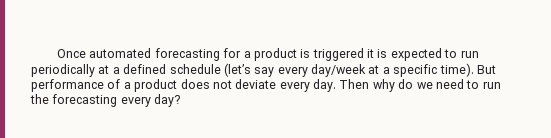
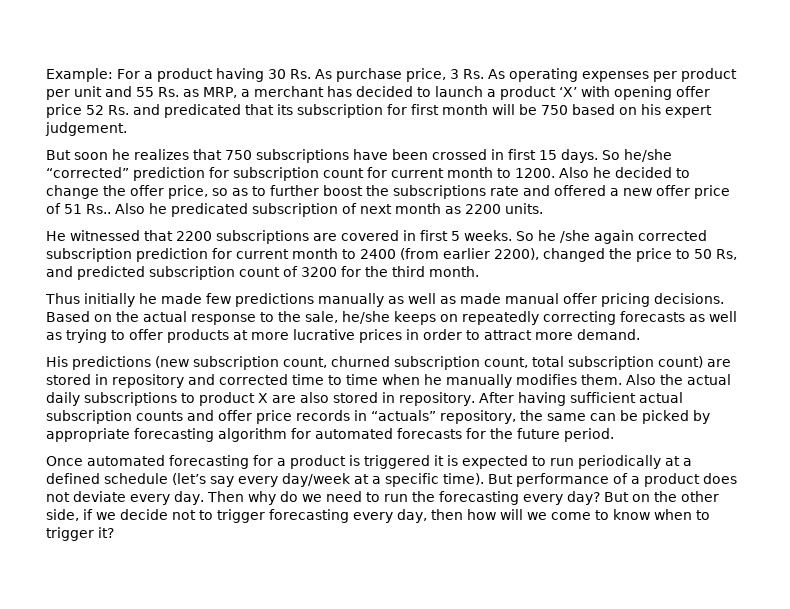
+ Example: For a product having 30 Rs. As purchase price, 3 Rs. As operating expenses per product per unit and 55 Rs. as MRP, a merchant has decided to launch a product ‘X’ with opening offer price 52 Rs. and predicated that its subscription for first month will be 750 based on his expert judgement.
+ But soon he realizes that 750 subscriptions have been crossed in first 15 days. So he/she “corrected” prediction for subscription count for current month to 1200. Also he decided to change the offer price, so as to further boost the subscriptions rate and offered a new offer price of 51 Rs.. Also he predicated subscription of next month as 2200 units.
+ He witnessed that 2200 subscriptions are covered in first 5 weeks. So he /she again corrected subscription prediction for current month to 2400 (from earlier 2200), changed the price to 50 Rs, and predicted subscription count of 3200 for the third month.
+ Thus initially he made few predictions manually as well as made manual offer pricing decisions. Based on the actual response to the sale, he/she keeps on repeatedly correcting forecasts as well as trying to offer products at more lucrative prices in order to attract more demand.
+ His predictions (new subscription count, churned subscription count, total subscription count) are stored in repository and corrected time to time when he manually modifies them. Also the actual daily subscriptions to product X are also stored in repository. After having sufficient actual subscription counts and offer price records in “actuals” repository, the same can be picked by appropriate forecasting algorithm for automated forecasts for the future period.
+ But on the other side, if we decide not to trigger forecasting every day, then how will we come to know when to trigger it?

